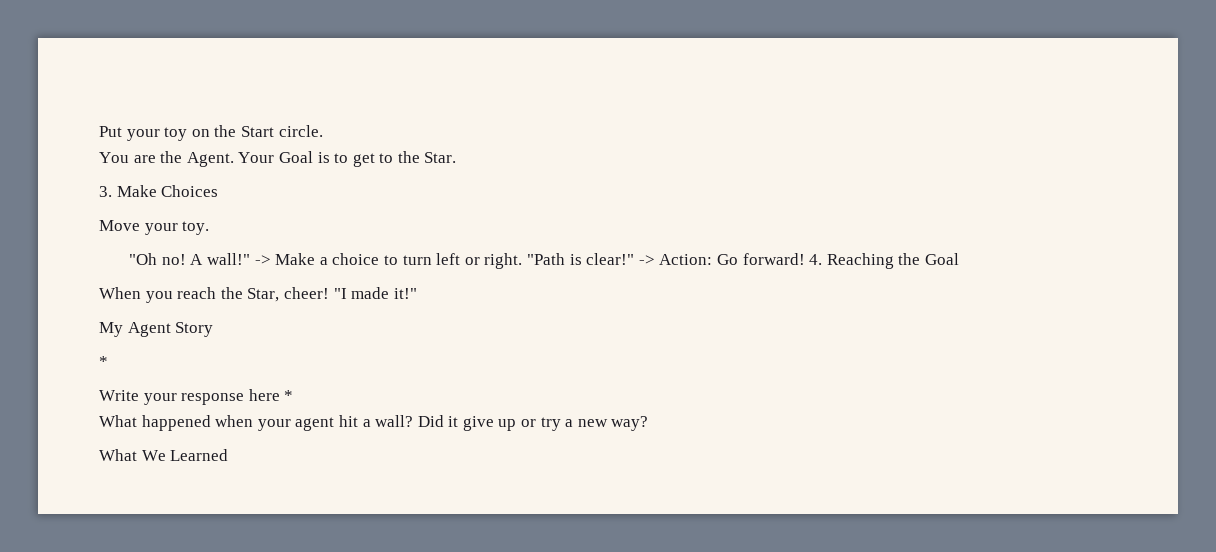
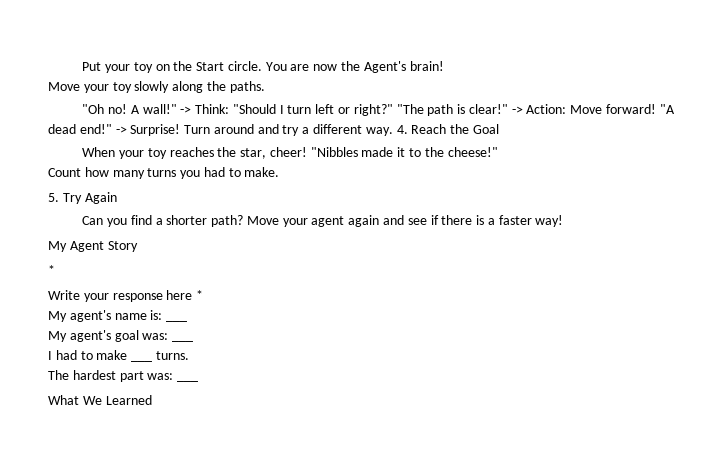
- Put your toy on the Start circle.
- You are the Agent. Your Goal is to get to the Star.
- 3. Make Choices
- Move your toy.
+ Put your toy on the Start circle. You are now the Agent's brain!
+ Move your toy slowly along the paths.
- -> Make a choice to turn left or right. "Path is clear!" -> Action: Go forward! 4. Reaching the Goal
- When you reach the Star, cheer! "I made it!"
+ -> Think: "Should I turn left or right?" "The path is clear!" -> Action: Move forward! "A dead end!" -> Surprise! Turn around and try a different way. 4. Reach the Goal
+ When your toy reaches the star, cheer! "Nibbles made it to the cheese!"
+ Count how many turns you had to make.
+ 5. Try Again
+ Can you find a shorter path? Move your agent again and see if there is a faster way!
- What happened when your agent hit a wall? Did it give up or try a new way?
+ My agent's name is: ___
+ My agent's goal was: ___
+ I had to make ___ turns.
+ The hardest part was: ___

